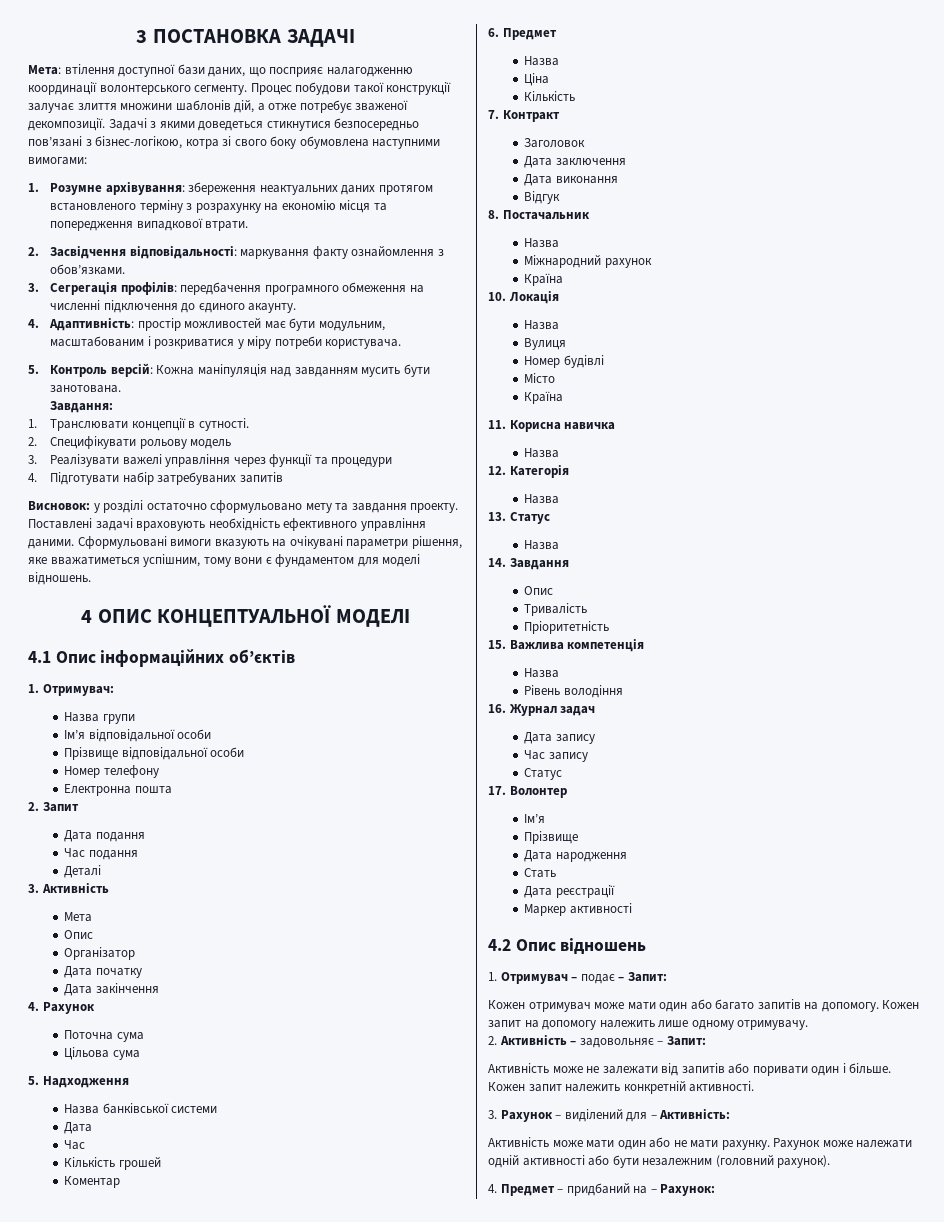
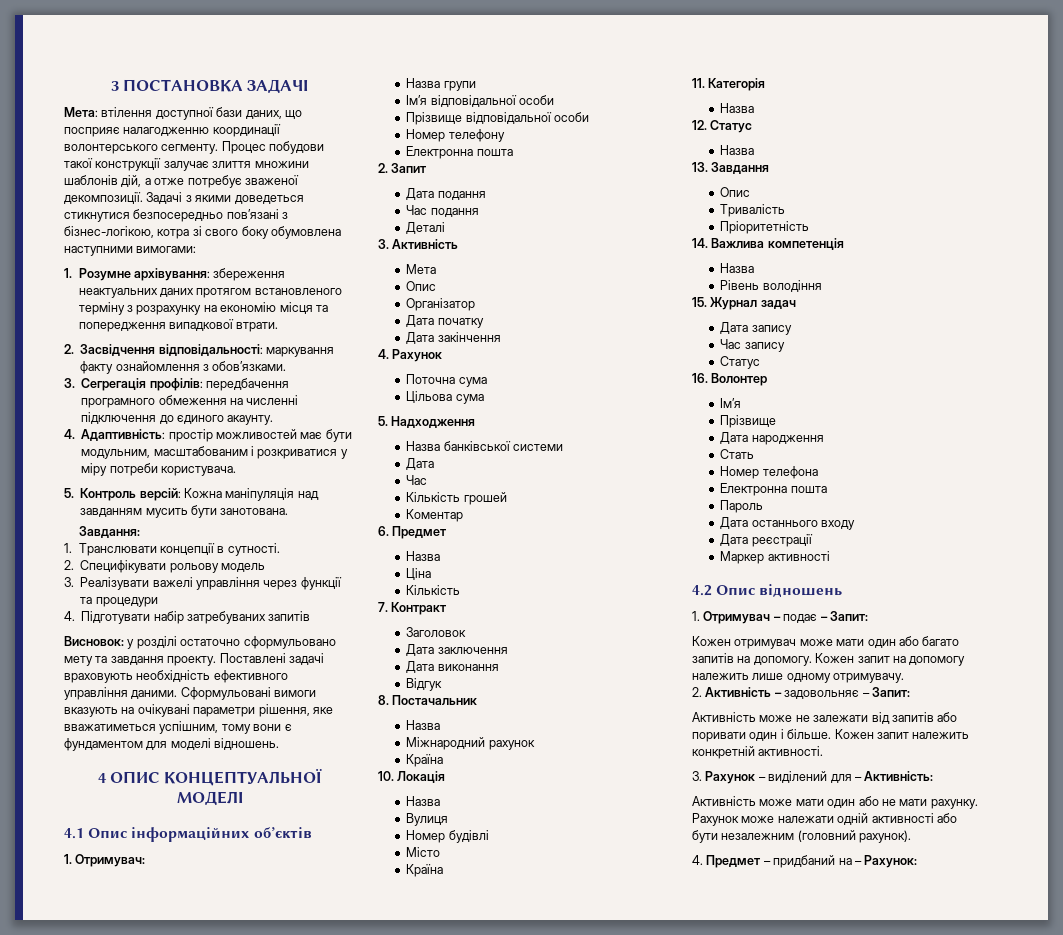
- 11. Корисна навичка
+ 11. Категорія
- 12. Категорія
+ 12. Статус
- 13. Статус
- Назва
- 14. Завдання
+ 13. Завдання
- 15. Важлива компетенція
+ 14. Важлива компетенція
- 16. Журнал задач
+ 15. Журнал задач
- 17. Волонтер
+ 16. Волонтер
+ Номер телефона
+ Електронна пошта
+ Пароль
+ Дата останнього входу

